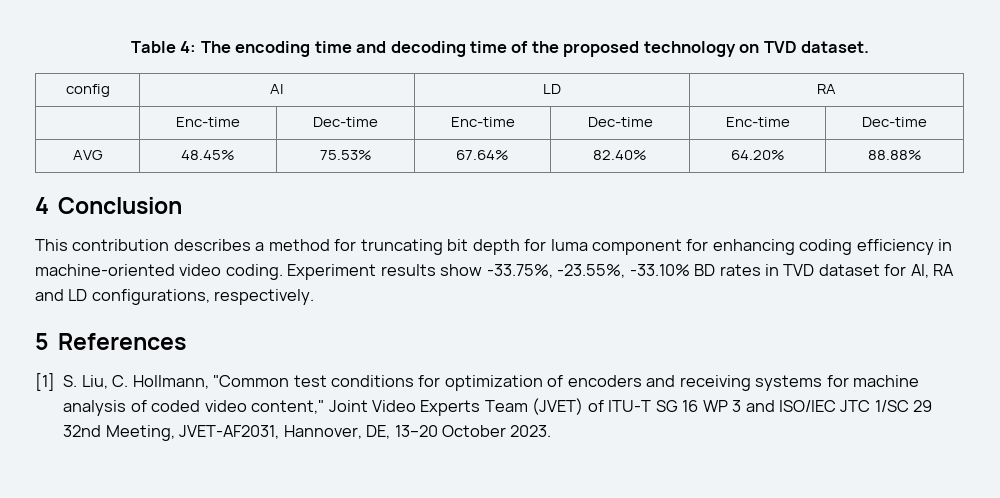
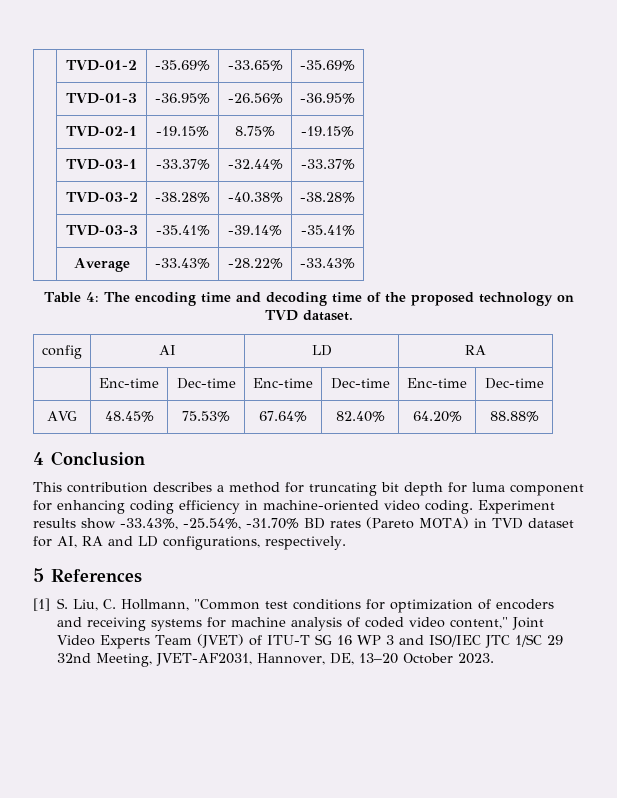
+ | TVD-01-2 | -35.69% | -33.65% | -35.69%
+ | TVD-01-3 | -36.95% | -26.56% | -36.95%
+ | TVD-02-1 | -19.15% | 8.75% | -19.15%
+ | TVD-03-1 | -33.37% | -32.44% | -33.37%
+ | TVD-03-2 | -38.28% | -40.38% | -38.28%
+ | TVD-03-3 | -35.41% | -39.14% | -35.41%
+ | Average | -33.43% | -28.22% | -33.43%
- Experiment results show -33.75%, -23.55%, -33.10% BD rates in TVD dataset for AI, RA and LD configurations, respectively.
+ Experiment results show -33.43%, -25.54%, -31.70% BD rates (Pareto MOTA) in TVD dataset for AI, RA and LD configurations, respectively.

